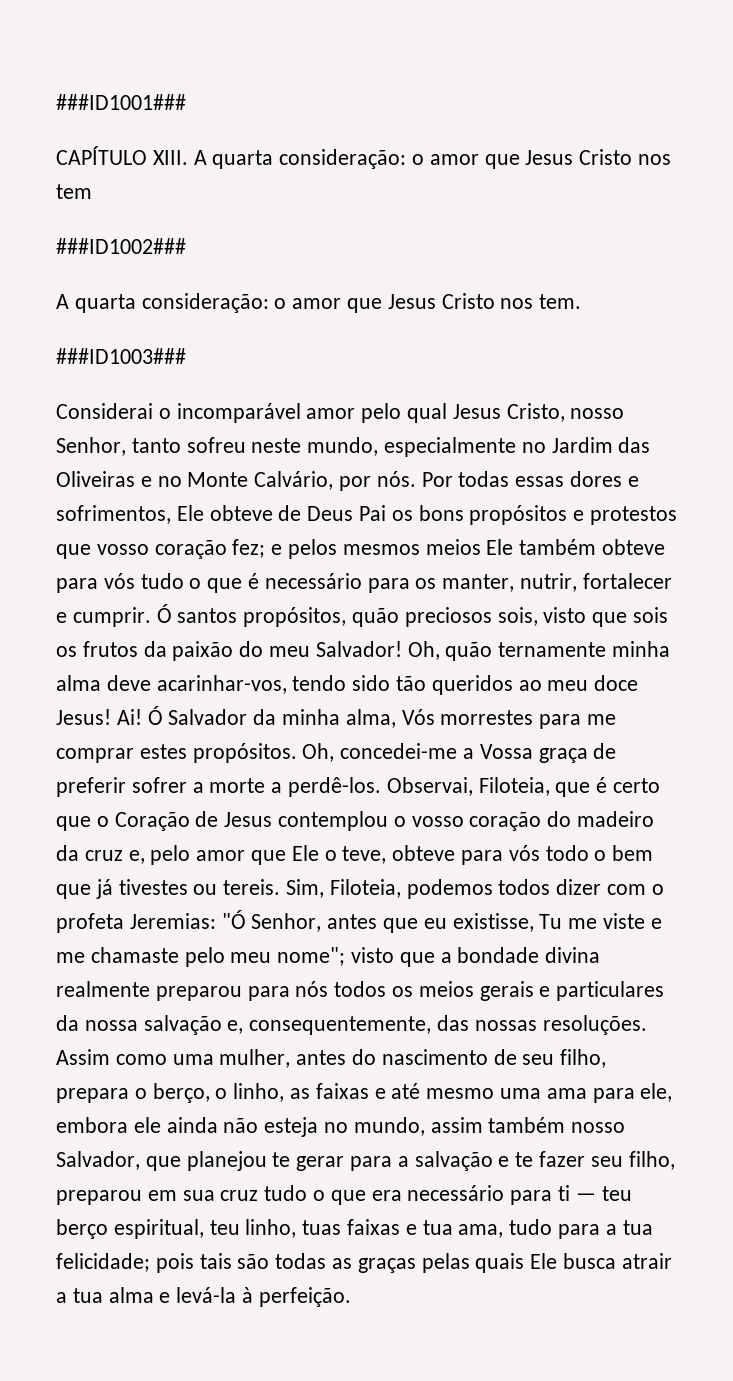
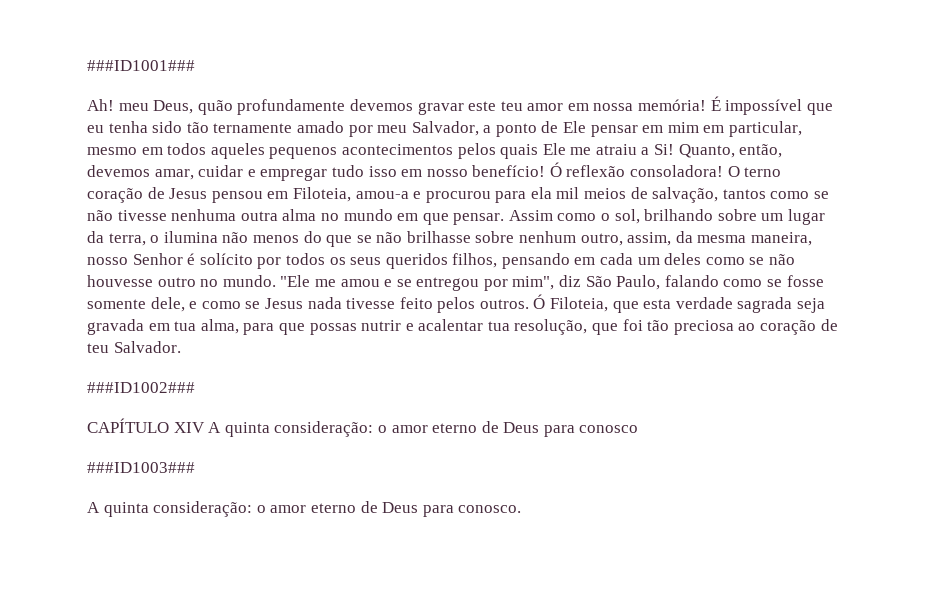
- CAPÍTULO XIII. A quarta consideração: o amor que Jesus Cristo nos tem
+ Ah! meu Deus, quão profundamente devemos gravar este teu amor em nossa memória! É impossível que eu tenha sido tão ternamente amado por meu Salvador, a ponto de Ele pensar em mim em particular, mesmo em todos aqueles pequenos acontecimentos pelos quais Ele me atraiu a Si! Quanto, então, devemos amar, cuidar e empregar tudo isso em nosso benefício! Ó reflexão consoladora! O terno coração de Jesus pensou em Filoteia, amou-a e procurou para ela mil meios de salvação, tantos como se não tivesse nenhuma outra alma no mundo em que pensar. Assim como o sol, brilhando sobre um lugar da terra, o ilumina não menos do que se não brilhasse sobre nenhum outro, assim, da mesma maneira, nosso Senhor é solícito por todos os seus queridos filhos, pensando em cada um deles como se não houvesse outro no mundo. "Ele me amou e se entregou por mim", diz São Paulo, falando como se fosse somente dele, e como se Jesus nada tivesse feito pelos outros. Ó Filoteia, que esta verdade sagrada seja gravada em tua alma, para que possas nutrir e acalentar tua resolução, que foi tão preciosa ao coração de teu Salvador.
  ###ID1002###
- A quarta consideração: o amor que Jesus Cristo nos tem.
+ CAPÍTULO XIV A quinta consideração: o amor eterno de Deus para conosco
  ###ID1003###
- Considerai o incomparável amor pelo qual Jesus Cristo, nosso Senhor, tanto sofreu neste mundo, especialmente no Jardim das Oliveiras e no Monte Calvário, por nós. Por todas essas dores e sofrimentos, Ele obteve de Deus Pai os bons propósitos e protestos que vosso coração fez; e pelos mesmos meios Ele também obteve para vós tudo o que é necessário para os manter, nutrir, fortalecer e cumprir. Ó santos propósitos, quão preciosos sois, visto que sois os frutos da paixão do meu Salvador! Oh, quão ternamente minha alma deve acarinhar-vos, tendo sido tão queridos ao meu doce Jesus! Ai! Ó Salvador da minha alma, Vós morrestes para me comprar estes propósitos. Oh, concedei-me a Vossa graça de preferir sofrer a morte a perdê-los. Observai, Filoteia, que é certo que o Coração de Jesus contemplou o vosso coração do madeiro da cruz e, pelo amor que Ele o teve, obteve para vós todo o bem que já tivestes ou tereis. Sim, Filoteia, podemos todos dizer com o profeta Jeremias: "Ó Senhor, antes que eu existisse, Tu me viste e me chamaste pelo meu nome"; visto que a bondade divina realmente preparou para nós todos os meios gerais e particulares da nossa salvação e, consequentemente, das nossas resoluções. Assim como uma mulher, antes do nascimento de seu filho, prepara o berço, o linho, as faixas e até mesmo uma ama para ele, embora ele ainda não esteja no mundo, assim também nosso Salvador, que planejou te gerar para a salvação e te fazer seu filho, preparou em sua cruz tudo o que era necessário para ti — teu berço espiritual, teu linho, tuas faixas e tua ama, tudo para a tua felicidade; pois tais são todas as graças pelas quais Ele busca atrair a tua alma e levá-la à perfeição.
+ A quinta consideração: o amor eterno de Deus para conosco.

